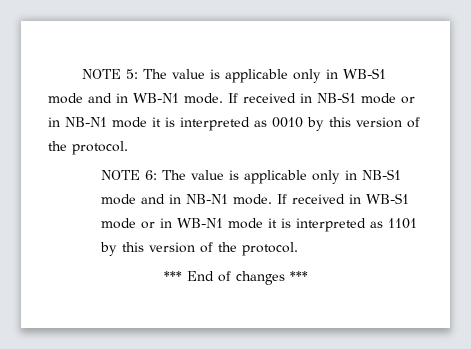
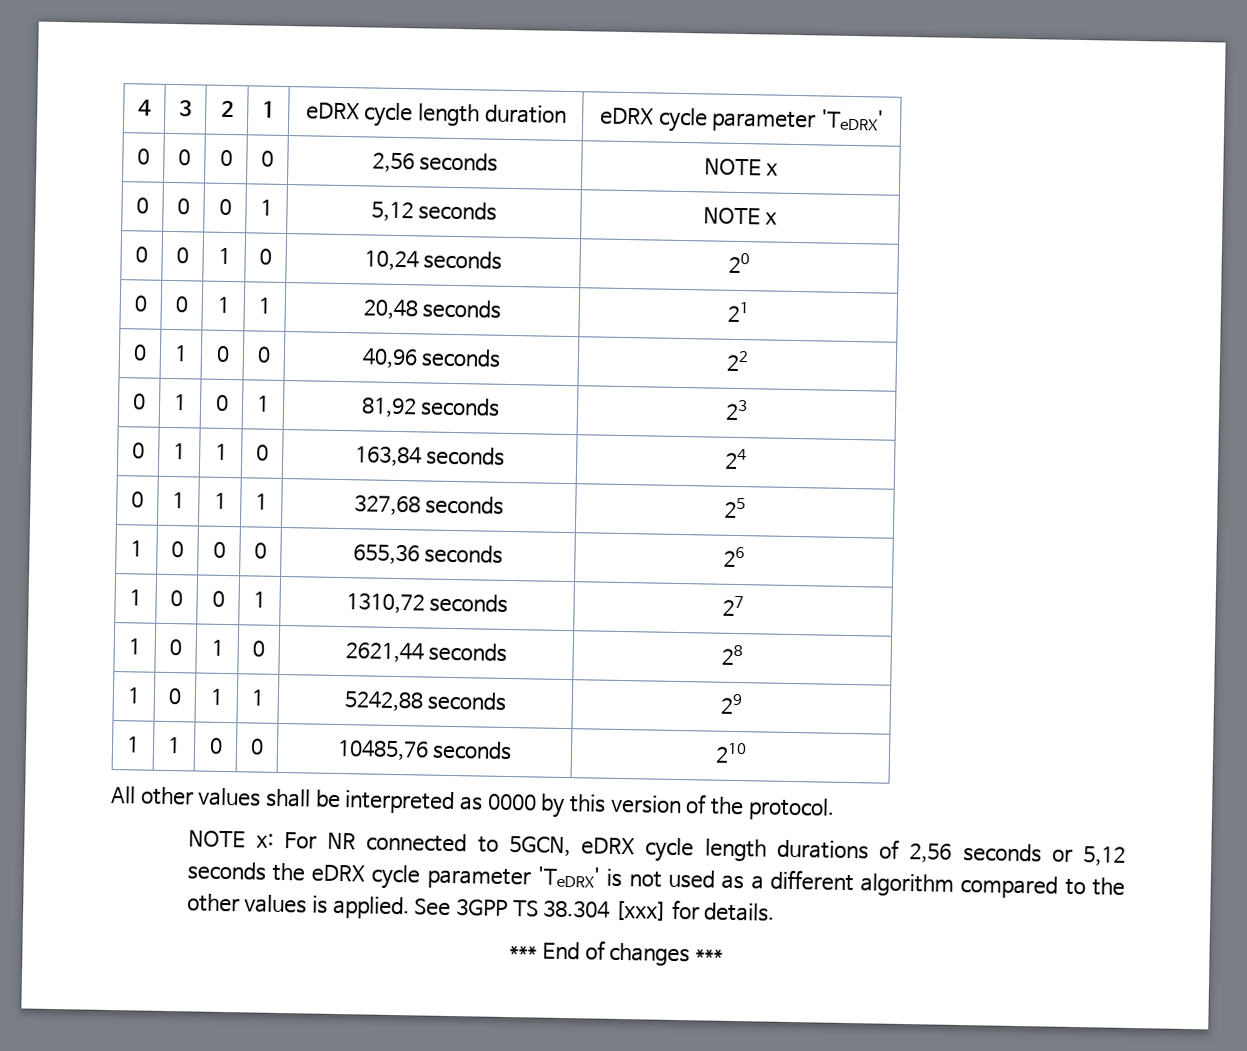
- NOTE 5: The value is applicable only in WB-S1 mode and in WB-N1 mode. If received in NB-S1 mode or in NB-N1 mode it is interpreted as 0010 by this version of the protocol.
+ 4 | 3 | 2 | 1 | eDRX cycle length duration | eDRX cycle parameter 'TeDRX'
+ 0 | 0 | 0 | 0 | 2,56 seconds | NOTE x
+ 0 | 0 | 0 | 1 | 5,12 seconds | NOTE x
+ 0 | 0 | 1 | 0 | 10,24 seconds | 20
+ 0 | 0 | 1 | 1 | 20,48 seconds | 21
+ 0 | 1 | 0 | 0 | 40,96 seconds | 22
+ 0 | 1 | 0 | 1 | 81,92 seconds | 23
+ 0 | 1 | 1 | 0 | 163,84 seconds | 24
+ 0 | 1 | 1 | 1 | 327,68 seconds | 25
+ 1 | 0 | 0 | 0 | 655,36 seconds | 26
+ 1 | 0 | 0 | 1 | 1310,72 seconds | 27
+ 1 | 0 | 1 | 0 | 2621,44 seconds | 28
+ 1 | 0 | 1 | 1 | 5242,88 seconds | 29
+ 1 | 1 | 0 | 0 | 10485,76 seconds | 210
+ All other values shall be interpreted as 0000 by this version of the protocol.
- NOTE 6: The value is applicable only in NB-S1 mode and in NB-N1 mode. If received in WB-S1 mode or in WB-N1 mode it is interpreted as 1101 by this version of the protocol.
+ NOTE x: For NR connected to 5GCN, eDRX cycle length durations of 2,56 seconds or 5,12 seconds the eDRX cycle parameter 'TeDRX' is not used as a different algorithm compared to the other values is applied. See 3GPP TS 38.304 [xxx] for details.

